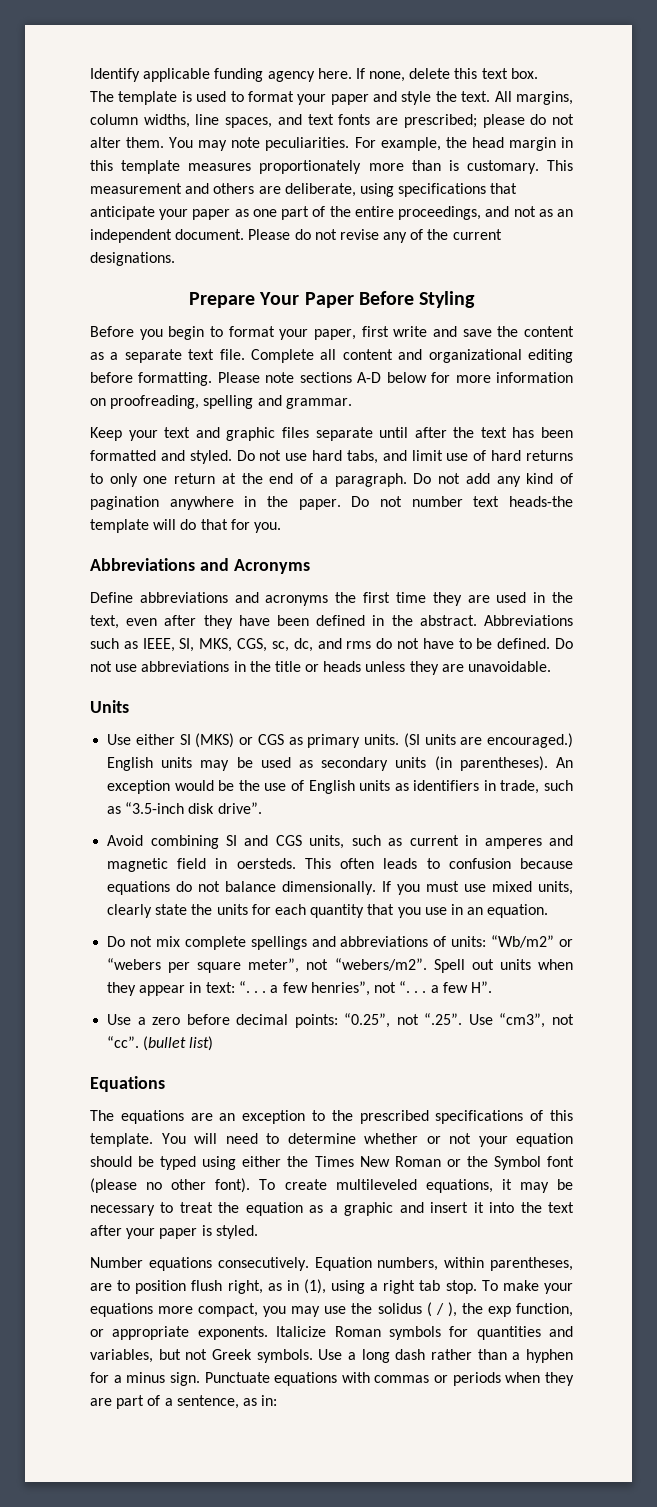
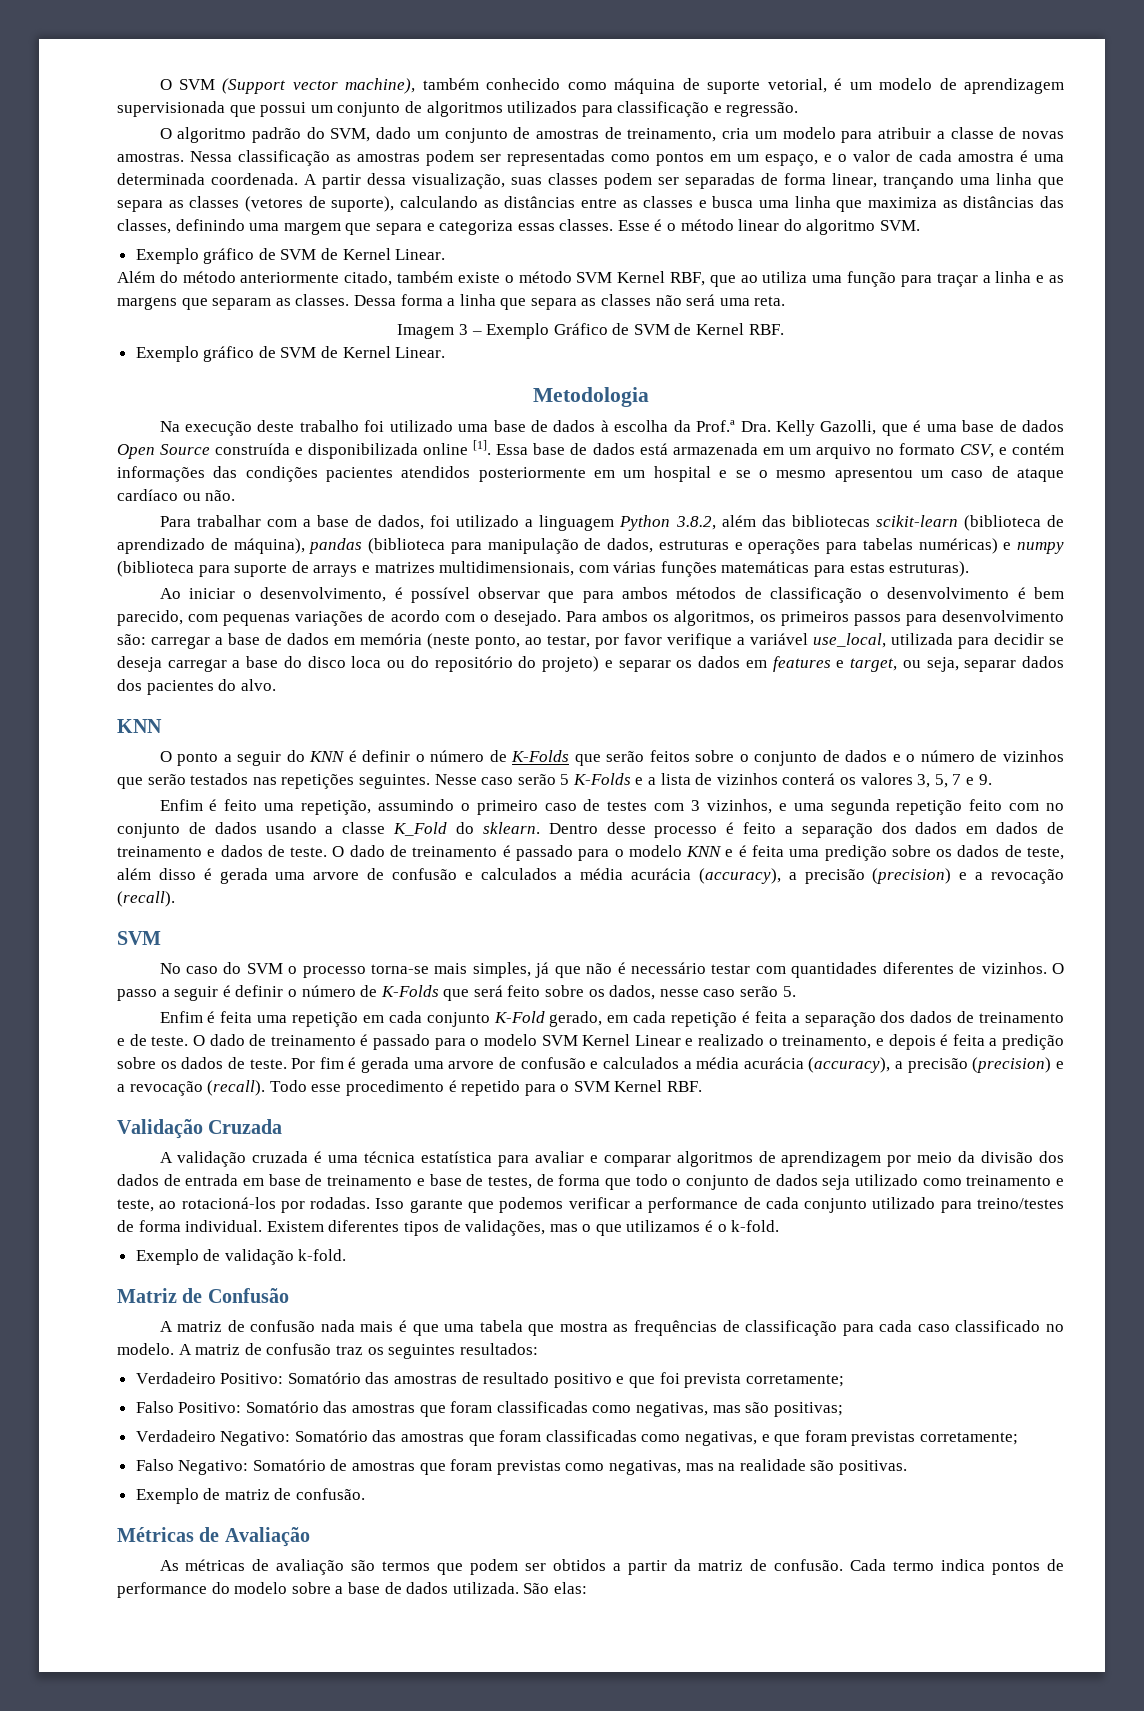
- Identify applicable funding agency here. If none, delete this text box.
- The template is used to format your paper and style the text. All margins, column widths, line spaces, and text fonts are prescribed; please do not alter them. You may note peculiarities. For example, the head margin in this template measures proportionately more than is customary. This measurement and others are deliberate, using specifications that anticipate your paper as one part of the entire proceedings, and not as an independent document. Please do not revise any of the current designations.
- Prepare Your Paper Before Styling
- Before you begin to format your paper, first write and save the content as a separate text file. Complete all content and organizational editing before formatting. Please note sections A-D below for more information on proofreading, spelling and grammar.
- Keep your text and graphic files separate until after the text has been formatted and styled. Do not use hard tabs, and limit use of hard returns to only one return at the end of a paragraph. Do not add any kind of pagination anywhere in the paper. Do not number text heads-the template will do that for you.
- Abbreviations and Acronyms
- Define abbreviations and acronyms the first time they are used in the text, even after they have been defined in the abstract. Abbreviations such as IEEE, SI, MKS, CGS, sc, dc, and rms do not have to be defined. Do not use abbreviations in the title or heads unless they are unavoidable.
- Units
- Use either SI (MKS) or CGS as primary units. (SI units are encouraged.) English units may be used as secondary units (in parentheses). An exception would be the use of English units as identifiers in trade, such as “3.5-inch disk drive”.
- Avoid combining SI and CGS units, such as current in amperes and magnetic field in oersteds. This often leads to confusion because equations do not balance dimensionally. If you must use mixed units, clearly state the units for each quantity that you use in an equation.
- Do not mix complete spellings and abbreviations of units: “Wb/m2” or “webers per square meter”, not “webers/m2”. Spell out units when they appear in text: “. . . a few henries”, not “. . . a few H”.
- Use a zero before decimal points: “0.25”, not “.25”. Use “cm3”, not “cc”. (bullet list)
- Equations
- The equations are an exception to the prescribed specifications of this template. You will need to determine whether or not your equation should be typed using either the Times New Roman or the Symbol font (please no other font). To create multileveled equations, it may be necessary to treat the equation as a graphic and insert it into the text after your paper is styled.
- Number equations consecutively. Equation numbers, within parentheses, are to position flush right, as in (1), using a right tab stop. To make your equations more compact, you may use the solidus ( / ), the exp function, or appropriate exponents. Italicize Roman symbols for quantities and variables, but not Greek symbols. Use a long dash rather than a hyphen for a minus sign. Punctuate equations with commas or periods when they are part of a sentence, as in:
+ O SVM (Support vector machine), também conhecido como máquina de suporte vetorial, é um modelo de aprendizagem supervisionada que possui um conjunto de algoritmos utilizados para classificação e regressão.
+ O algoritmo padrão do SVM, dado um conjunto de amostras de treinamento, cria um modelo para atribuir a classe de novas amostras. Nessa classificação as amostras podem ser representadas como pontos em um espaço, e o valor de cada amostra é uma determinada coordenada. A partir dessa visualização, suas classes podem ser separadas de forma linear, trançando uma linha que separa as classes (vetores de suporte), calculando as distâncias entre as classes e busca uma linha que maximiza as distâncias das classes, definindo uma margem que separa e categoriza essas classes. Esse é o método linear do algoritmo SVM.
+ Exemplo gráfico de SVM de Kernel Linear.
+ Além do método anteriormente citado, também existe o método SVM Kernel RBF, que ao utiliza uma função para traçar a linha e as margens que separam as classes. Dessa forma a linha que separa as classes não será uma reta.
+ Imagem 3 – Exemplo Gráfico de SVM de Kernel RBF.
+ Exemplo gráfico de SVM de Kernel Linear.
+ Metodologia
+ Na execução deste trabalho foi utilizado uma base de dados à escolha da Prof.ª Dra. Kelly Gazolli, que é uma base de dados Open Source construída e disponibilizada online [1]. Essa base de dados está armazenada em um arquivo no formato CSV, e contém informações das condições pacientes atendidos posteriormente em um hospital e se o mesmo apresentou um caso de ataque cardíaco ou não.
+ Para trabalhar com a base de dados, foi utilizado a linguagem Python 3.8.2, além das bibliotecas scikit-learn (biblioteca de aprendizado de máquina), pandas (biblioteca para manipulação de dados, estruturas e operações para tabelas numéricas) e numpy (biblioteca para suporte de arrays e matrizes multidimensionais, com várias funções matemáticas para estas estruturas).
+ Ao iniciar o desenvolvimento, é possível observar que para ambos métodos de classificação o desenvolvimento é bem parecido, com pequenas variações de acordo com o desejado. Para ambos os algoritmos, os primeiros passos para desenvolvimento são: carregar a base de dados em memória (neste ponto, ao testar, por favor verifique a variável use_local, utilizada para decidir se deseja carregar a base do disco loca ou do repositório do projeto) e separar os dados em features e target, ou seja, separar dados dos pacientes do alvo.
+ KNN
+ O ponto a seguir do KNN é definir o número de K-Folds que serão feitos sobre o conjunto de dados e o número de vizinhos que serão testados nas repetições seguintes. Nesse caso serão 5 K-Folds e a lista de vizinhos conterá os valores 3, 5, 7 e 9.
+ Enfim é feito uma repetição, assumindo o primeiro caso de testes com 3 vizinhos, e uma segunda repetição feito com no conjunto de dados usando a classe K_Fold do sklearn. Dentro desse processo é feito a separação dos dados em dados de treinamento e dados de teste. O dado de treinamento é passado para o modelo KNN e é feita uma predição sobre os dados de teste, além disso é gerada uma arvore de confusão e calculados a média acurácia (accuracy), a precisão (precision) e a revocação (recall).
+ SVM
+ No caso do SVM o processo torna-se mais simples, já que não é necessário testar com quantidades diferentes de vizinhos. O passo a seguir é definir o número de K-Folds que será feito sobre os dados, nesse caso serão 5.
+ Enfim é feita uma repetição em cada conjunto K-Fold gerado, em cada repetição é feita a separação dos dados de treinamento e de teste. O dado de treinamento é passado para o modelo SVM Kernel Linear e realizado o treinamento, e depois é feita a predição sobre os dados de teste. Por fim é gerada uma arvore de confusão e calculados a média acurácia (accuracy), a precisão (precision) e a revocação (recall). Todo esse procedimento é repetido para o SVM Kernel RBF.
+ Validação Cruzada
+ A validação cruzada é uma técnica estatística para avaliar e comparar algoritmos de aprendizagem por meio da divisão dos dados de entrada em base de treinamento e base de testes, de forma que todo o conjunto de dados seja utilizado como treinamento e teste, ao rotacioná-los por rodadas. Isso garante que podemos verificar a performance de cada conjunto utilizado para treino/testes de forma individual. Existem diferentes tipos de validações, mas o que utilizamos é o k-fold.
+ Exemplo de validação k-fold.
+ Matriz de Confusão
+ A matriz de confusão nada mais é que uma tabela que mostra as frequências de classificação para cada caso classificado no modelo. A matriz de confusão traz os seguintes resultados:
+ Verdadeiro Positivo: Somatório das amostras de resultado positivo e que foi prevista corretamente;
+ Falso Positivo: Somatório das amostras que foram classificadas como negativas, mas são positivas;
+ Verdadeiro Negativo: Somatório das amostras que foram classificadas como negativas, e que foram previstas corretamente;
+ Falso Negativo: Somatório de amostras que foram previstas como negativas, mas na realidade são positivas.
+ Exemplo de matriz de confusão.
+ Métricas de Avaliação
+ As métricas de avaliação são termos que podem ser obtidos a partir da matriz de confusão. Cada termo indica pontos de performance do modelo sobre a base de dados utilizada. São elas:

